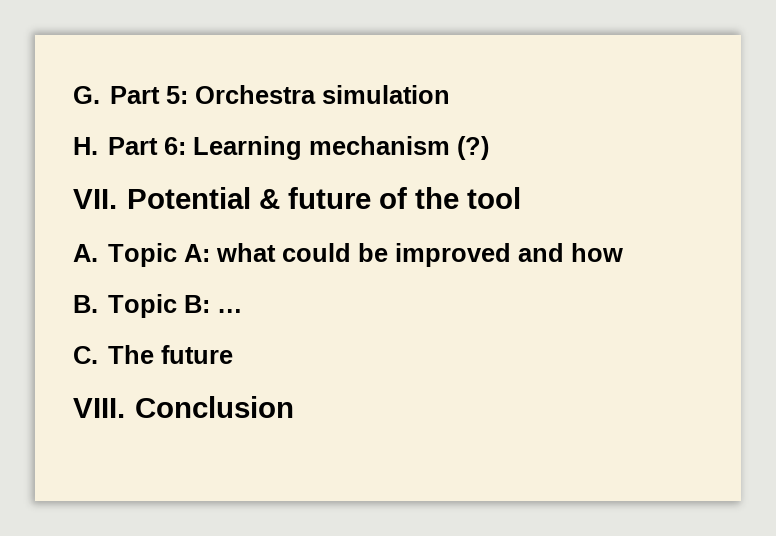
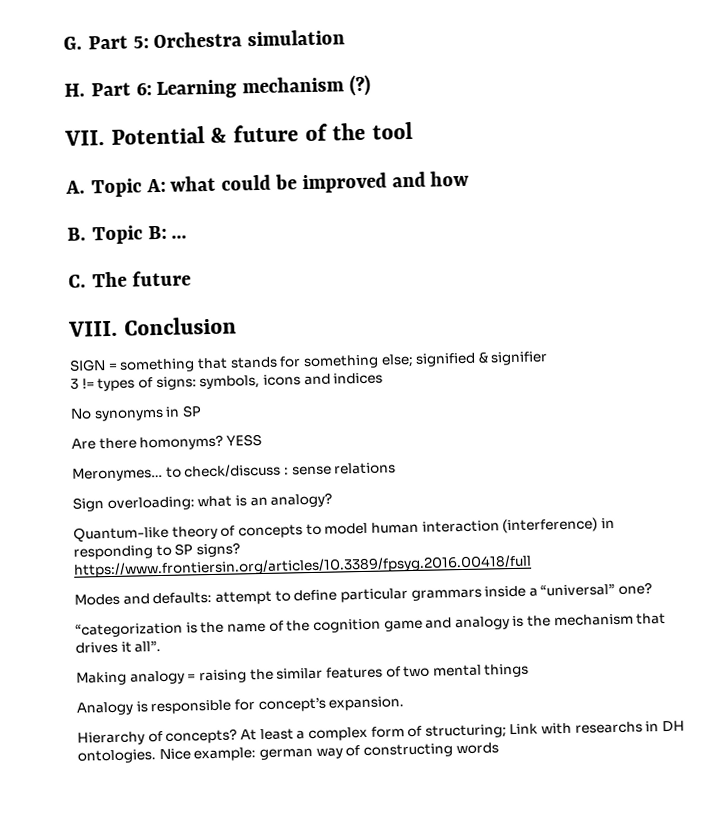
+ SIGN = something that stands for something else; signified & signifier
+ 3 != types of signs: symbols, icons and indices
+ No synonyms in SP
+ Are there homonyms? YESS
+ Meronymes… to check/discuss : sense relations
+ Sign overloading: what is an analogy?
+ Quantum-like theory of concepts to model human interaction (interference) in responding to SP signs? https://www.frontiersin.org/articles/10.3389/fpsyg.2016.00418/full
+ Modes and defaults: attempt to define particular grammars inside a “universal” one?
+ “categorization is the name of the cognition game and analogy is the mechanism that drives it all”.
+ Making analogy = raising the similar features of two mental things
+ Analogy is responsible for concept’s expansion.
+ Hierarchy of concepts? At least a complex form of structuring; Link with researchs in DH ontologies. Nice example: german way of constructing words

